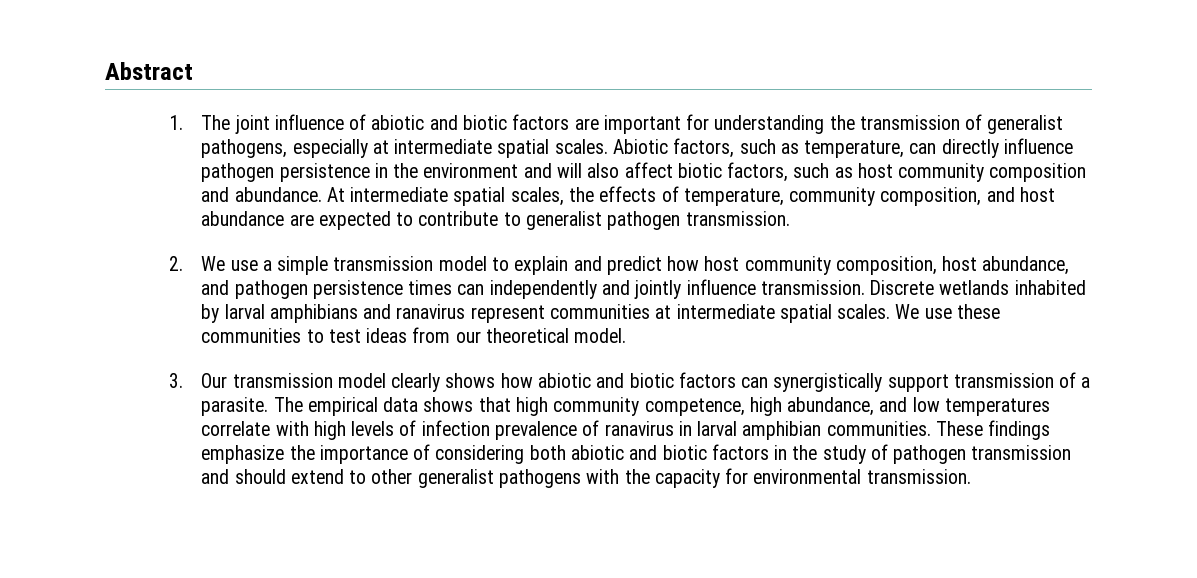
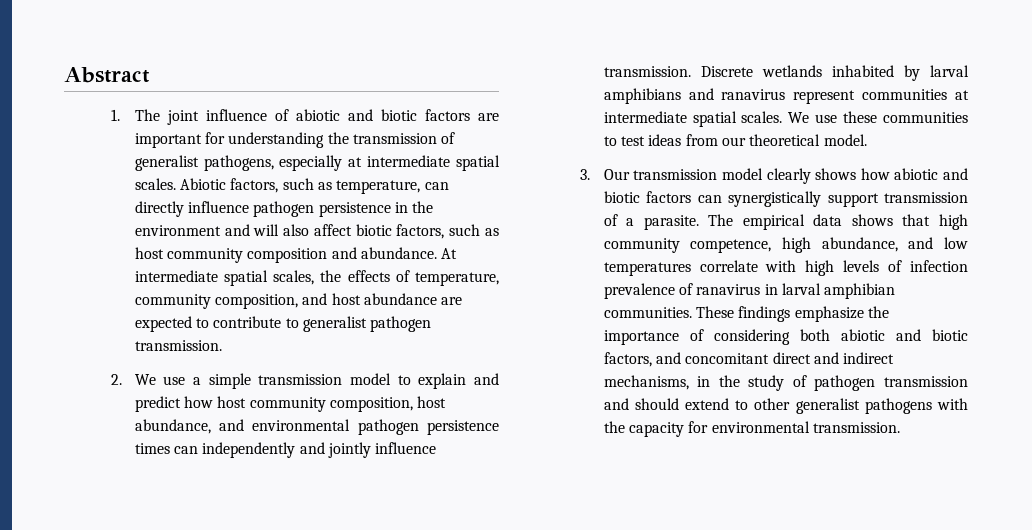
- 2. We use a simple transmission model to explain and predict how host community composition, host abundance, and pathogen persistence times can independently and jointly influence transmission.
+ 2. We use a simple transmission model to explain and predict how host community composition, host abundance, and environmental pathogen persistence times can independently and jointly influence transmission.
- These findings emphasize the importance of considering both abiotic and biotic factors in the study of pathogen transmission and should extend to other generalist pathogens with the capacity for environmental transmission.
+ These findings emphasize the importance of considering both abiotic and biotic factors, and concomitant direct and indirect mechanisms, in the study of pathogen transmission and should extend to other generalist pathogens with the capacity for environmental transmission.

